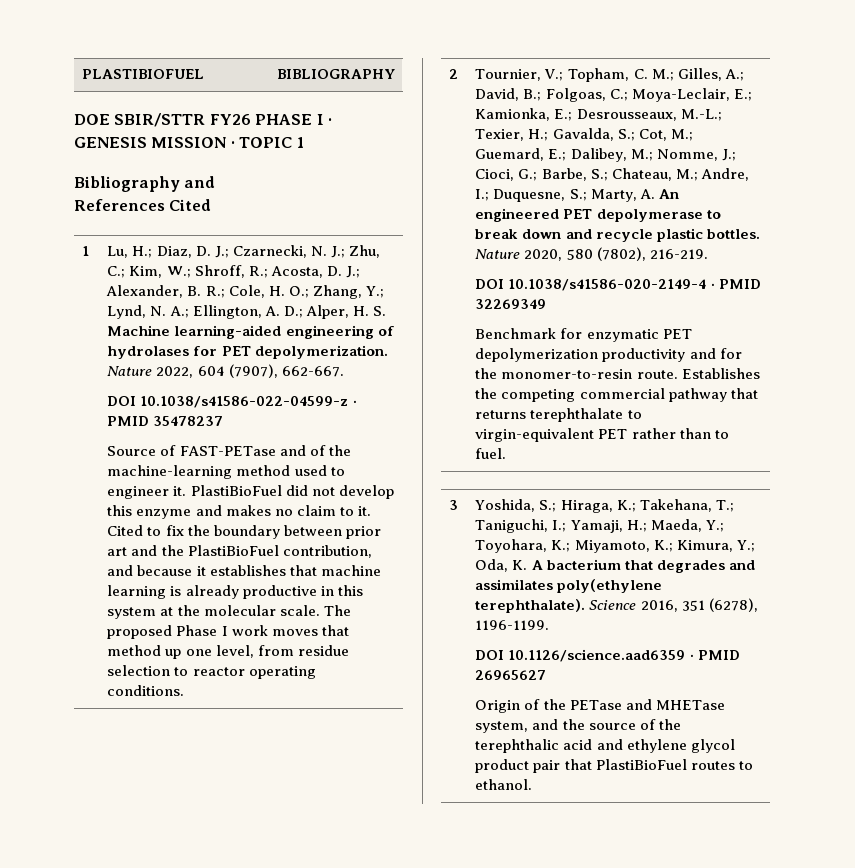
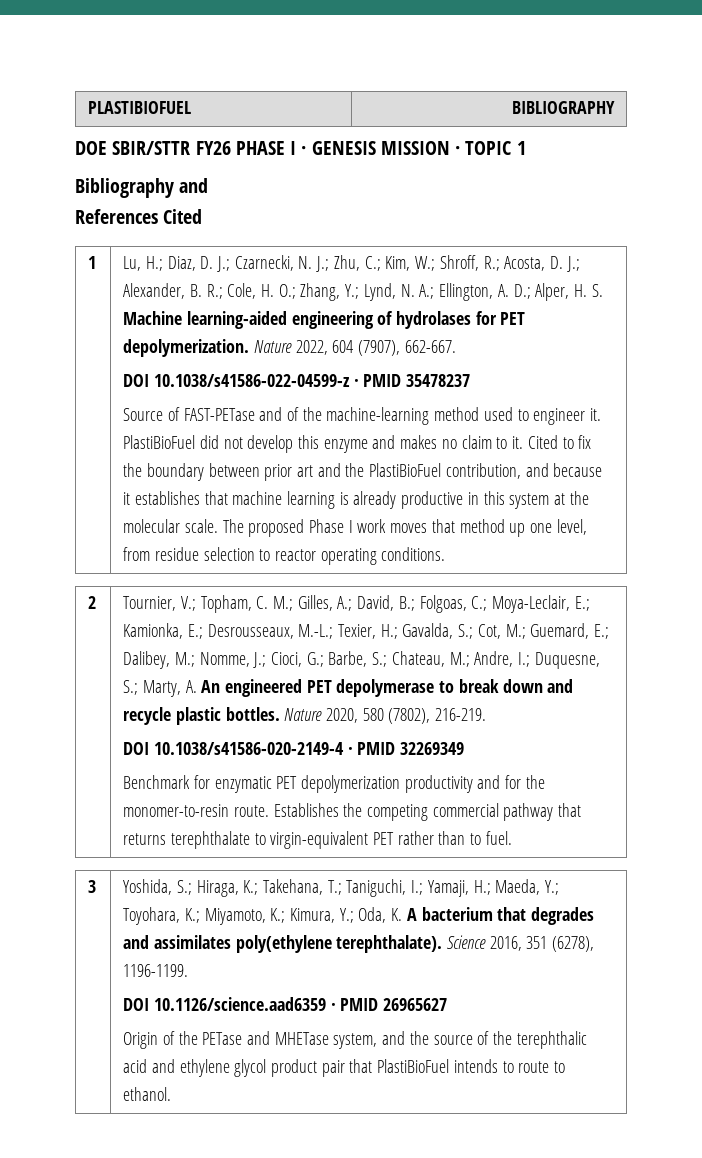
- Origin of the PETase and MHETase system, and the source of the terephthalic acid and ethylene glycol product pair that PlastiBioFuel routes to ethanol.
+ Origin of the PETase and MHETase system, and the source of the terephthalic acid and ethylene glycol product pair that PlastiBioFuel intends to route to ethanol.

